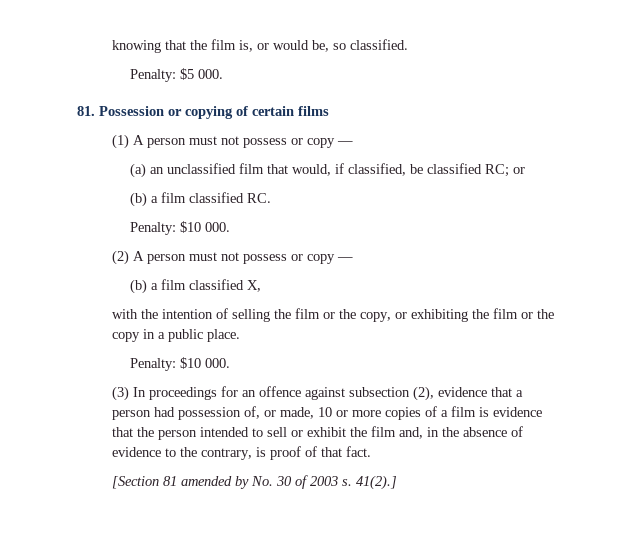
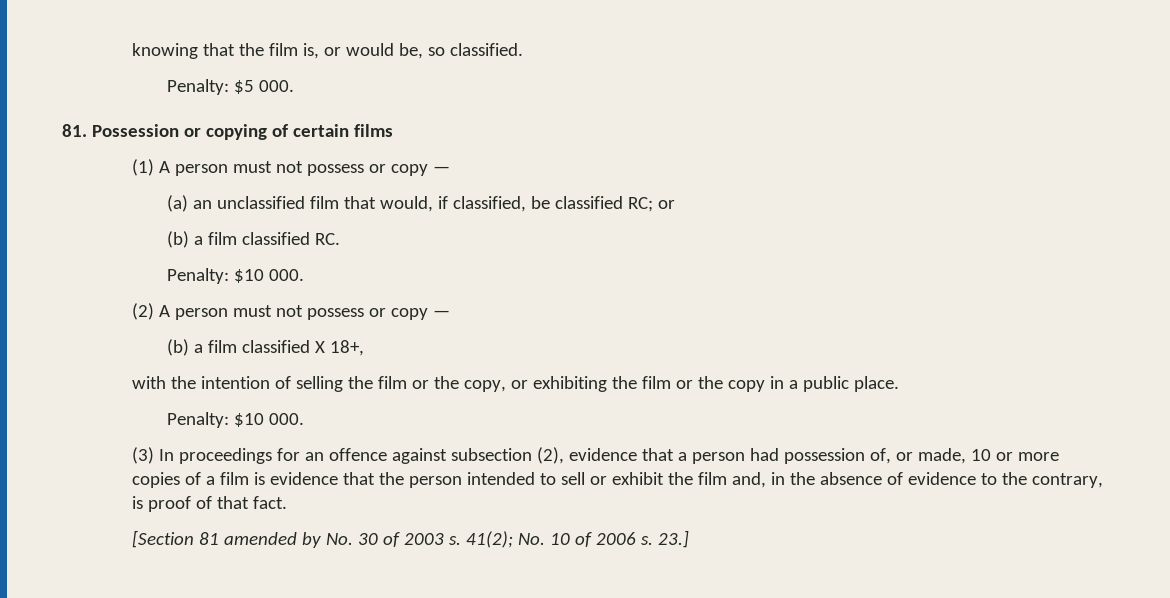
- (b) a film classified X,
+ (b) a film classified X 18+,
- 41(2).]
+ 41(2); No. 10 of 2006 s. 23.]

